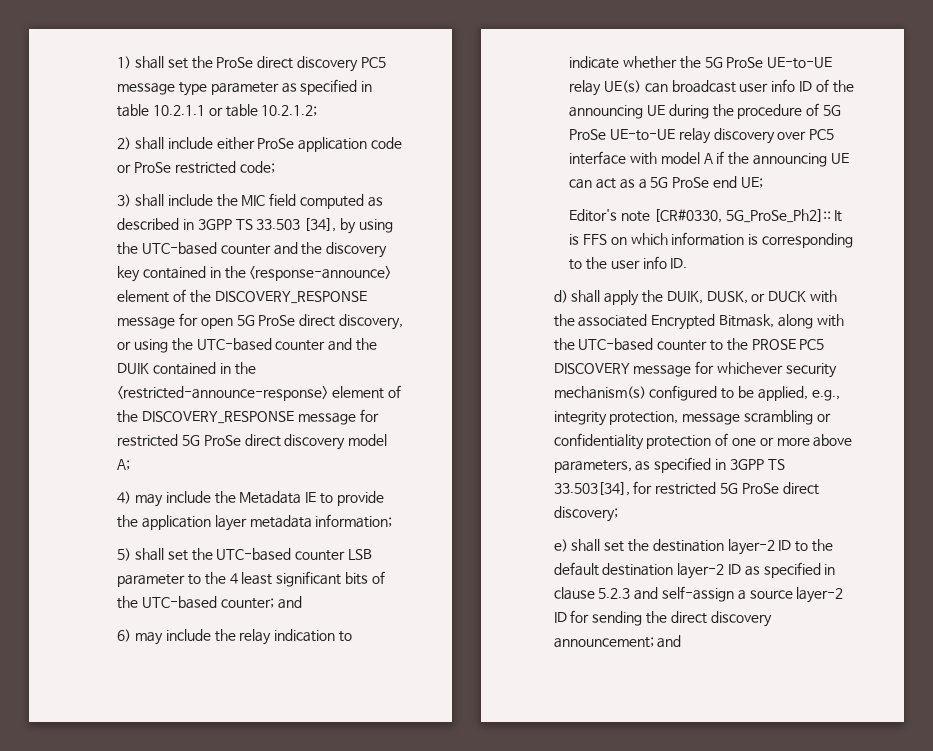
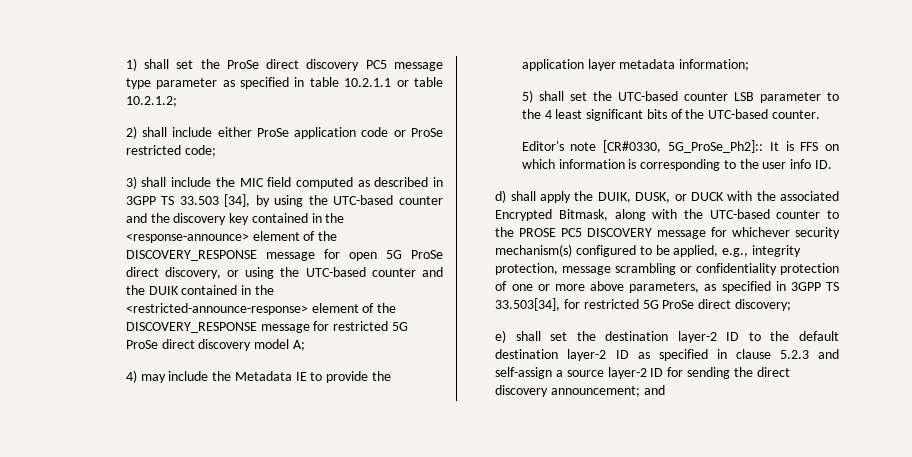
- 5) shall set the UTC-based counter LSB parameter to the 4 least significant bits of the UTC-based counter; and
- 6) may include the relay indication to indicate whether the 5G ProSe UE-to-UE relay UE(s) can broadcast user info ID of the announcing UE during the procedure of 5G ProSe UE-to-UE relay discovery over PC5 interface with model A if the announcing UE can act as a 5G ProSe end UE;
+ 5) shall set the UTC-based counter LSB parameter to the 4 least significant bits of the UTC-based counter.

